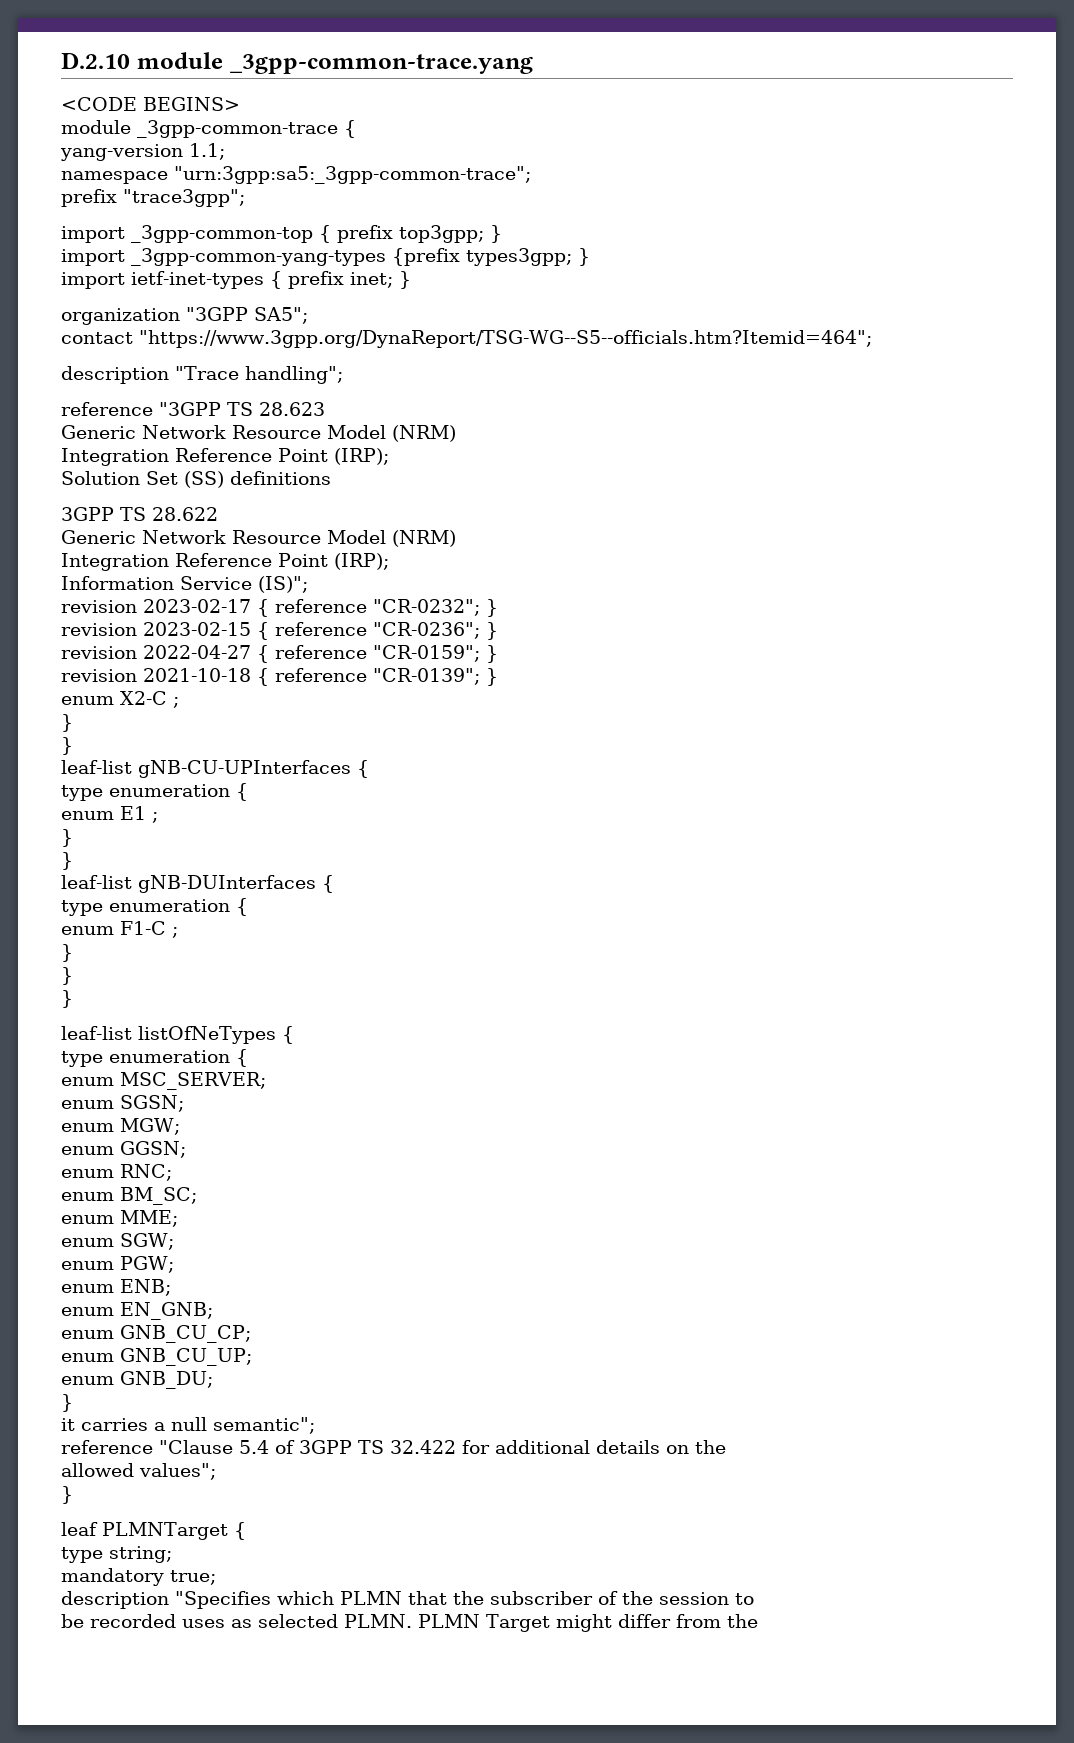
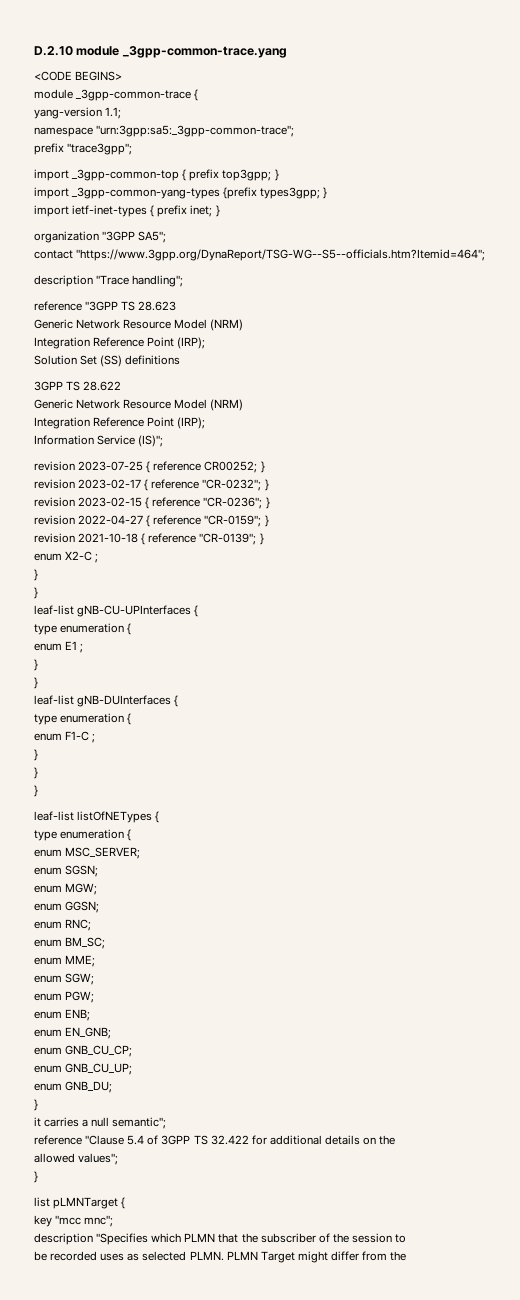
+ revision 2023-07-25 { reference CR00252; }
- leaf-list listOfNeTypes {
+ leaf-list listOfNETypes {
- leaf PLMNTarget {
- type string;
- mandatory true;
+ list pLMNTarget {
+ key "mcc mnc";

